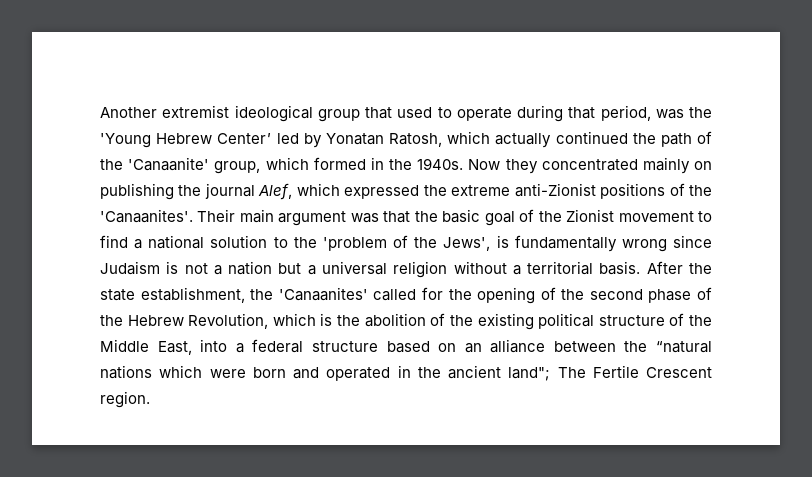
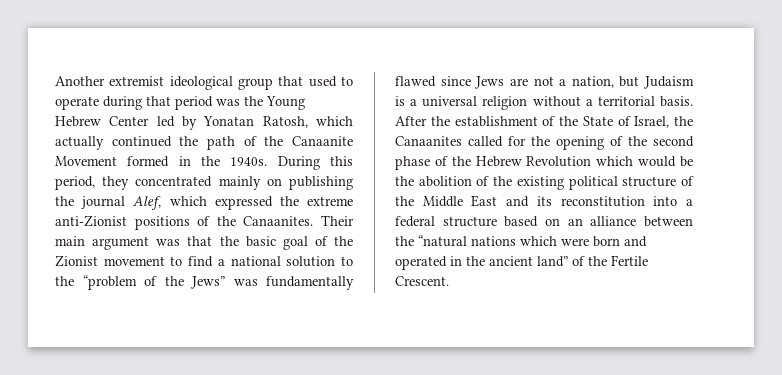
- Another extremist ideological group that used to operate during that period, was the 'Young Hebrew Center' led by Yonatan Ratosh, which actually continued the path of the 'Canaanite' group, which formed in the 1940s.
+ Another extremist ideological group that used to operate during that period was the Young Hebrew Center led by Yonatan Ratosh, which actually continued the path of the Canaanite Movement formed in the 1940s.
- Now they concentrated mainly on publishing the journal Alef, which expressed the extreme anti-Zionist positions of the 'Canaanites'.
+ During this period, they concentrated mainly on publishing the journal Alef, which expressed the extreme anti-Zionist positions of the Canaanites.
- Their main argument was that the basic goal of the Zionist movement to find a national solution to the 'problem of the Jews', is fundamentally wrong since Judaism is not a nation but a universal religion without a territorial basis.
+ Their main argument was that the basic goal of the Zionist movement to find a national solution to the “problem of the Jews” was fundamentally flawed since Jews are not a nation, but Judaism is a universal religion without a territorial basis.
- After the state establishment, the 'Canaanites' called for the opening of the second phase of the Hebrew Revolution, which is the abolition of the existing political structure of the Middle East, into a federal structure based on an alliance between the “natural nations which were born and operated in the ancient land"; The Fertile Crescent region.
+ After the establishment of the State of Israel, the Canaanites called for the opening of the second phase of the Hebrew Revolution which would be the abolition of the existing political structure of the Middle East and its reconstitution into a federal structure based on an alliance between the “natural nations which were born and operated in the ancient land” of the Fertile Crescent.

